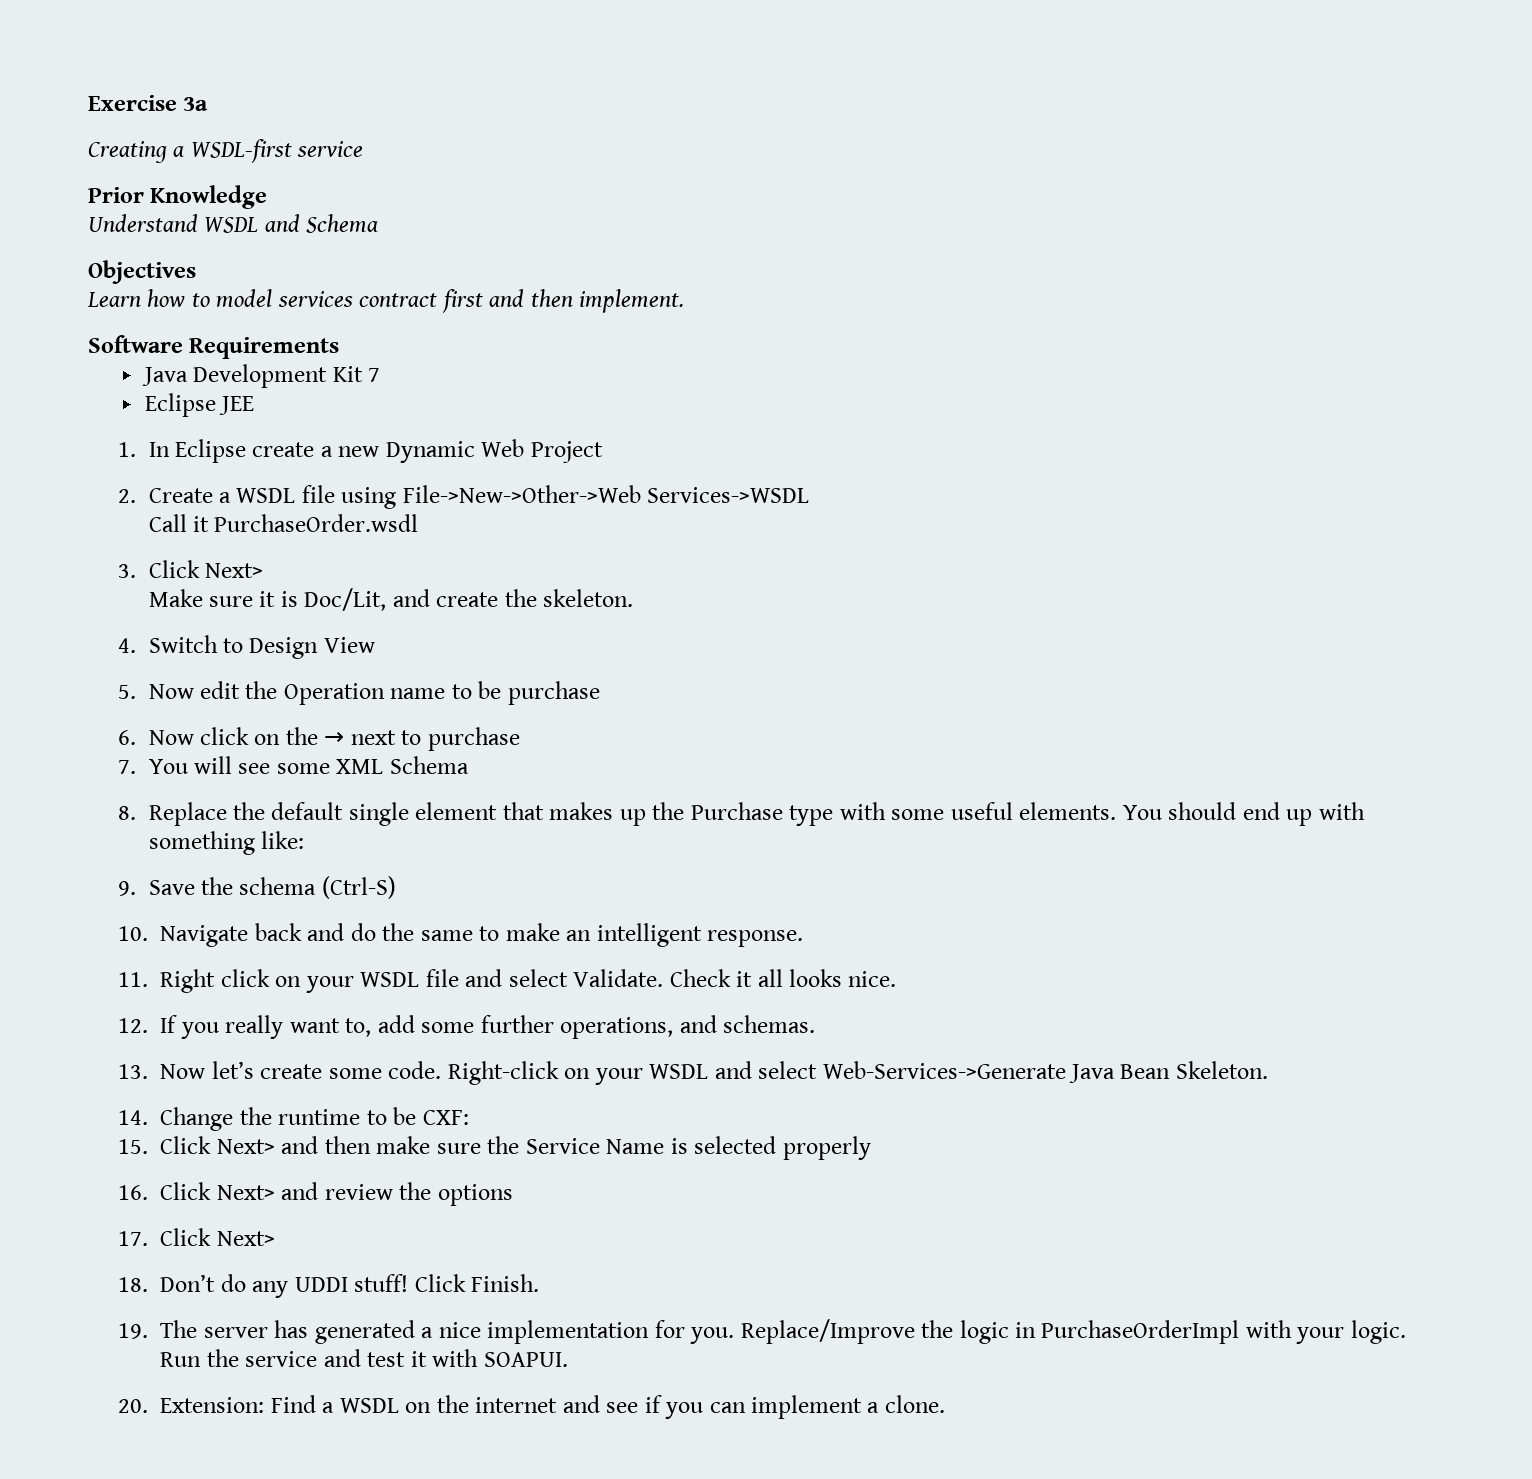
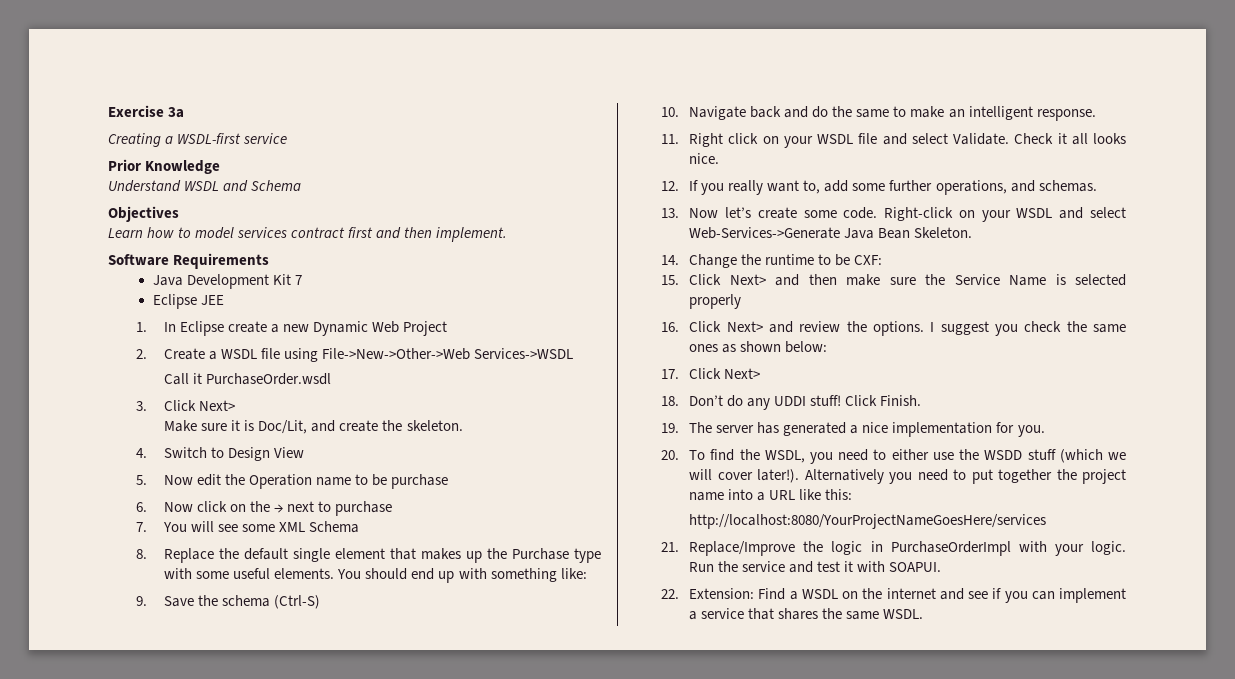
- 16. Click Next> and review the options
+ 16. Click Next> and review the options. I suggest you check the same ones as shown below:
- 19. The server has generated a nice implementation for you. Replace/Improve the logic in PurchaseOrderImpl with your logic.
+ 19. The server has generated a nice implementation for you.
+ 20. To find the WSDL, you need to either use the WSDD stuff (which we will cover later!). Alternatively you need to put together the project name into a URL like this:
+ http://localhost:8080/YourProjectNameGoesHere/services
+ 21. Replace/Improve the logic in PurchaseOrderImpl with your logic.
- 20. Extension: Find a WSDL on the internet and see if you can implement a clone.
+ 22. Extension: Find a WSDL on the internet and see if you can implement a service that shares the same WSDL.

